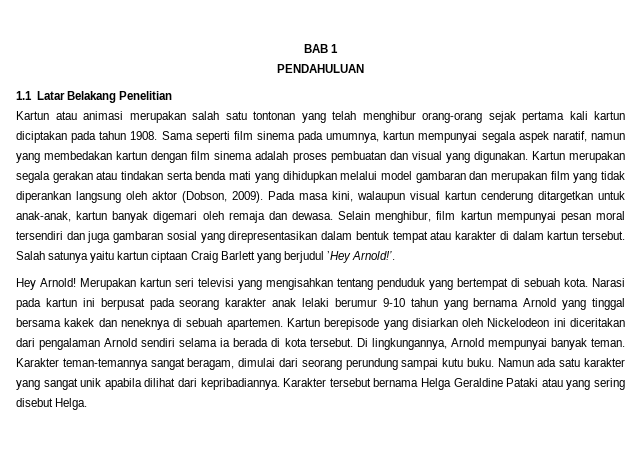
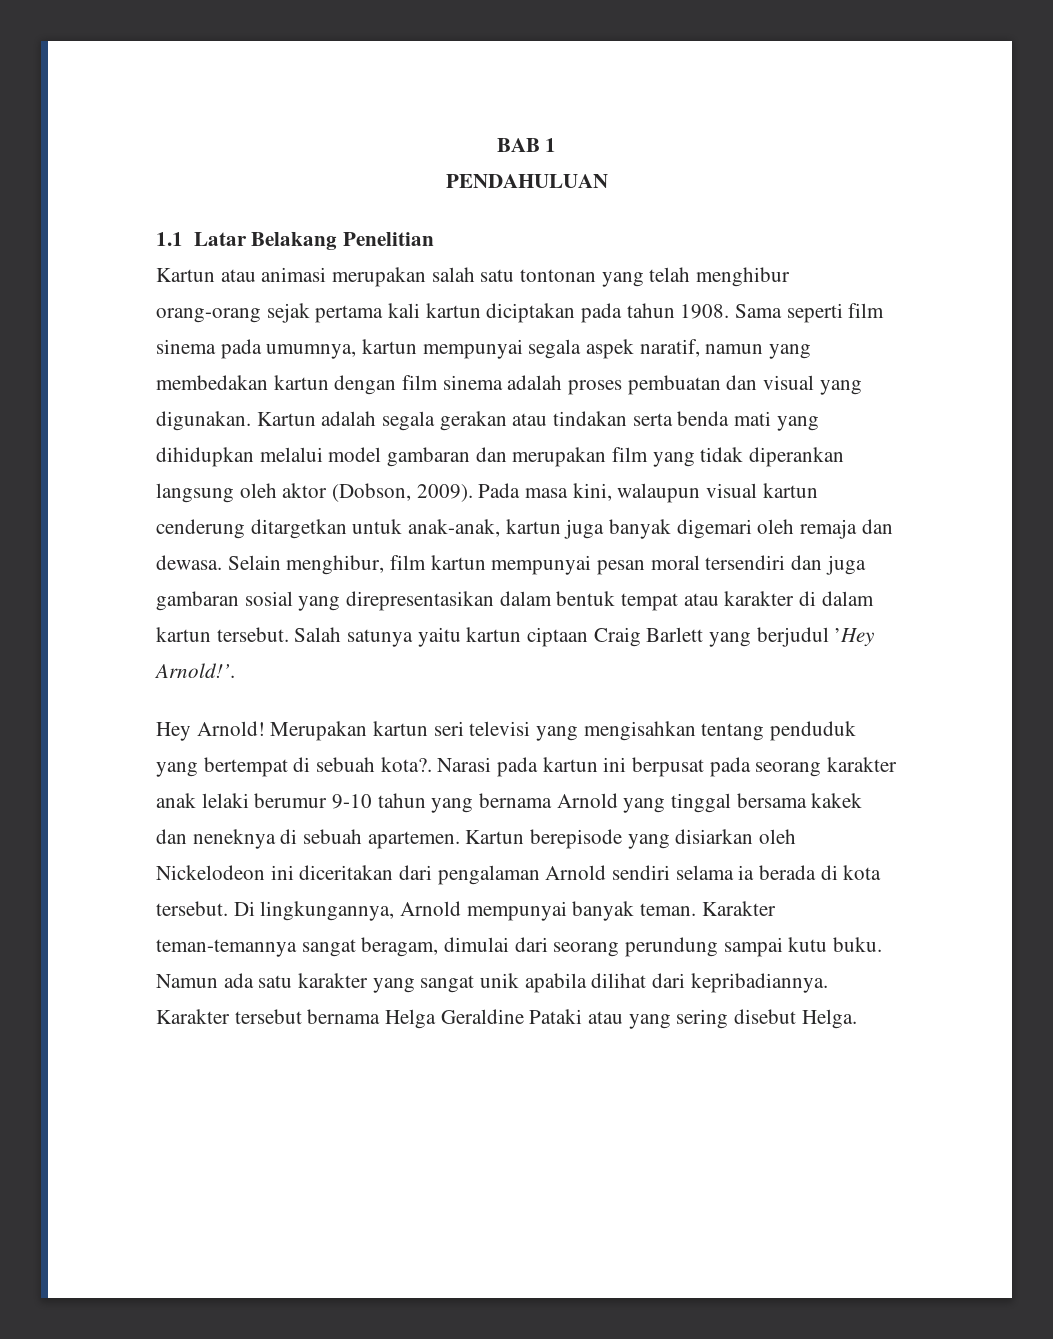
- Kartun merupakan segala gerakan atau tindakan serta benda mati yang dihidupkan melalui model gambaran dan merupakan film yang tidak diperankan langsung oleh aktor (Dobson, 2009).
+ Kartun adalah segala gerakan atau tindakan serta benda mati yang dihidupkan melalui model gambaran dan merupakan film yang tidak diperankan langsung oleh aktor (Dobson, 2009).
- Pada masa kini, walaupun visual kartun cenderung ditargetkan untuk anak-anak, kartun banyak digemari oleh remaja dan dewasa.
+ Pada masa kini, walaupun visual kartun cenderung ditargetkan untuk anak-anak, kartun juga banyak digemari oleh remaja dan dewasa.
- Merupakan kartun seri televisi yang mengisahkan tentang penduduk yang bertempat di sebuah kota.
+ Merupakan kartun seri televisi yang mengisahkan tentang penduduk yang bertempat di sebuah kota?.

